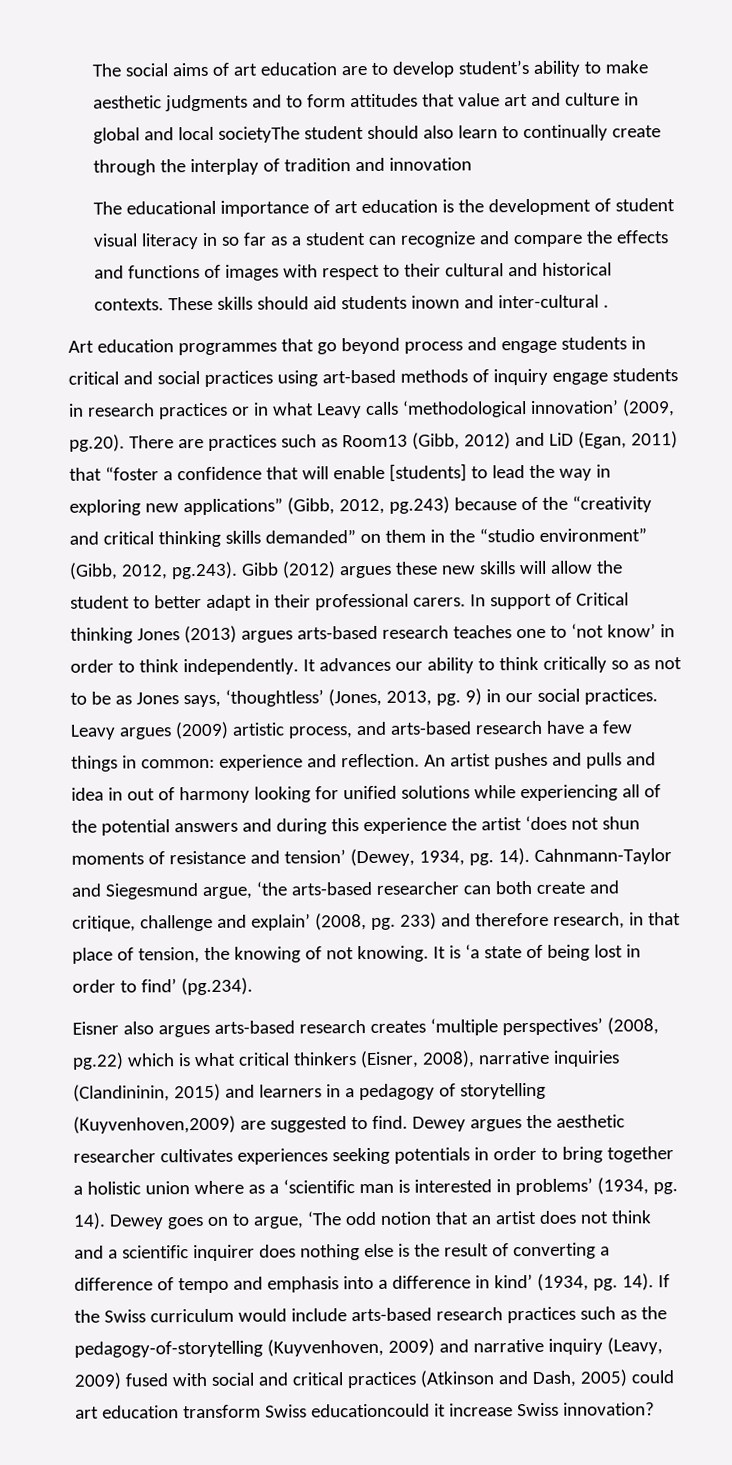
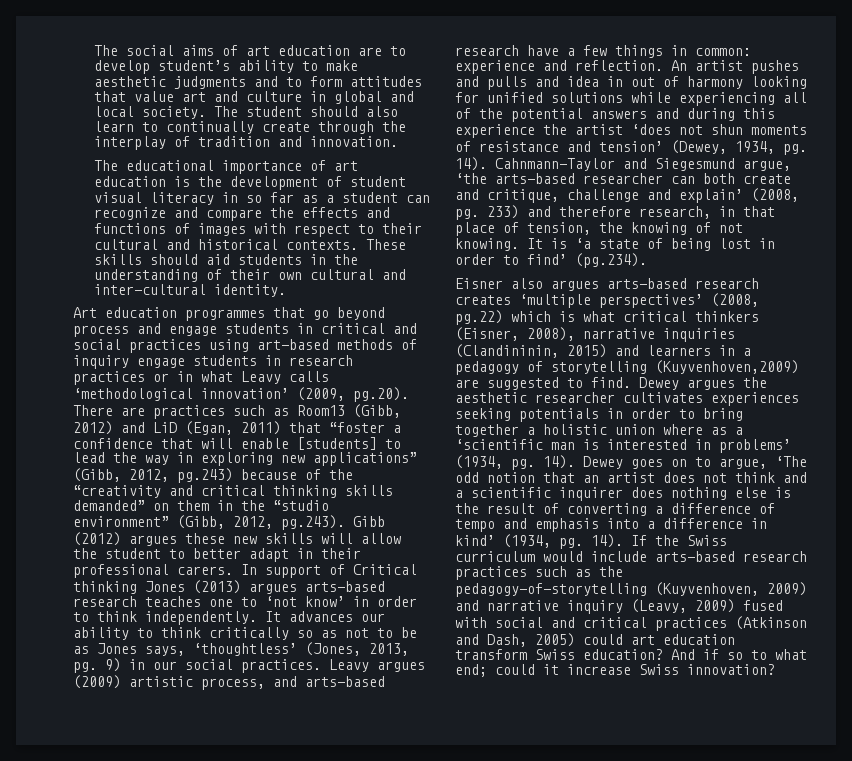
- The social aims of art education are to develop student’s ability to make aesthetic judgments and to form attitudes that value art and culture in global and local societyThe student should also learn to continually create through the interplay of tradition and innovation
+ The social aims of art education are to develop student’s ability to make aesthetic judgments and to form attitudes that value art and culture in global and local society. The student should also learn to continually create through the interplay of tradition and innovation.
- These skills should aid students inown and inter-cultural .
+ These skills should aid students in the understanding of their own cultural and inter-cultural identity.
- If the Swiss curriculum would include arts-based research practices such as the pedagogy-of-storytelling (Kuyvenhoven, 2009) and narrative inquiry (Leavy, 2009) fused with social and critical practices (Atkinson and Dash, 2005) could art education transform Swiss educationcould it increase Swiss innovation?
+ If the Swiss curriculum would include arts-based research practices such as the pedagogy-of-storytelling (Kuyvenhoven, 2009) and narrative inquiry (Leavy, 2009) fused with social and critical practices (Atkinson and Dash, 2005) could art education transform Swiss education? And if so to what end; could it increase Swiss innovation?

